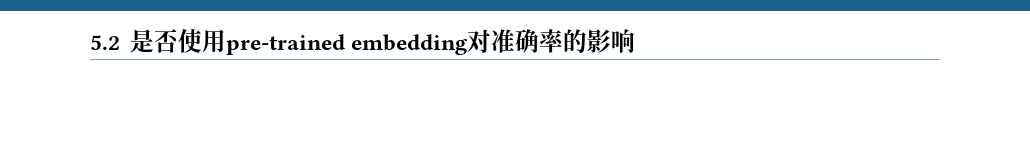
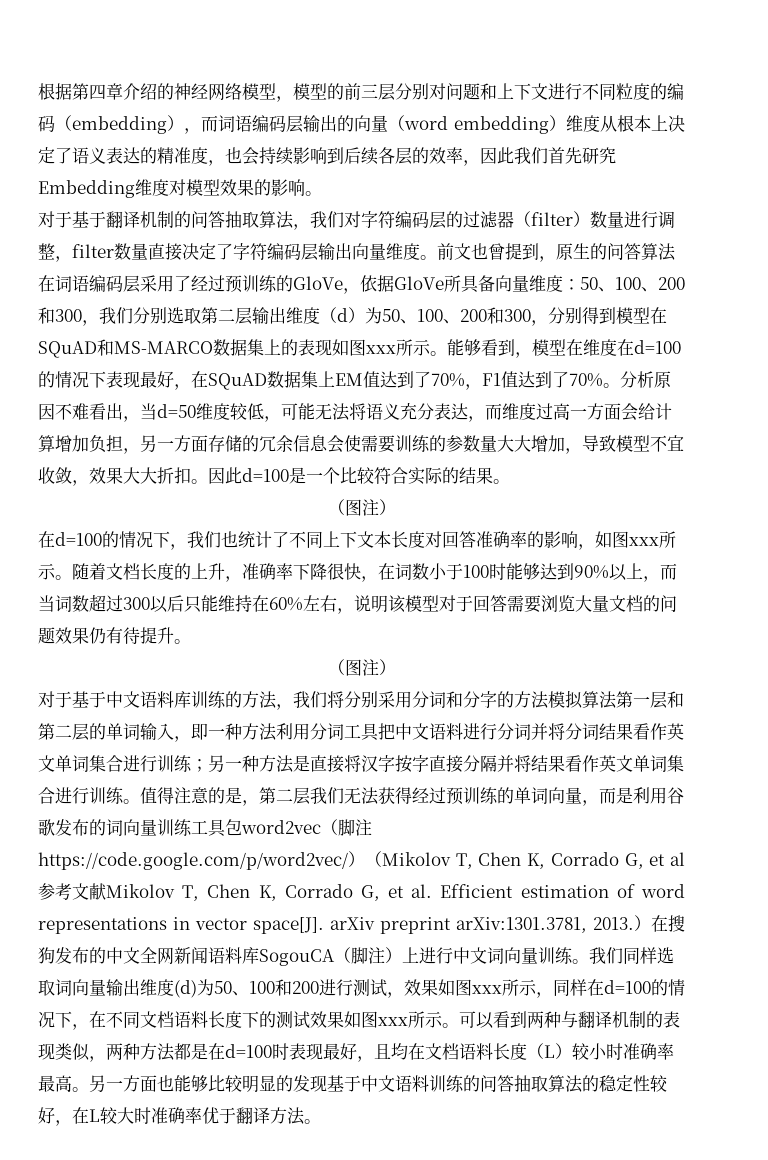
- 5.2是否使用pre-trained embedding对准确率的影响
+ 根据第四章介绍的神经网络模型，模型的前三层分别对问题和上下文进行不同粒度的编码（embedding），而词语编码层输出的向量（word embedding）维度从根本上决定了语义表达的精准度，也会持续影响到后续各层的效率，因此我们首先研究Embedding维度对模型效果的影响。
+ 对于基于翻译机制的问答抽取算法，我们对字符编码层的过滤器（filter）数量进行调整，filter数量直接决定了字符编码层输出向量维度。前文也曾提到，原生的问答算法在词语编码层采用了经过预训练的GloVe，依据GloVe所具备向量维度：50、100、200和300，我们分别选取第二层输出维度（d）为50、100、200和300，分别得到模型在SQuAD和MS-MARCO数据集上的表现如图xxx所示。能够看到，模型在维度在d=100的情况下表现最好，在SQuAD数据集上EM值达到了70%，F1值达到了70%。分析原因不难看出，当d=50维度较低，可能无法将语义充分表达，而维度过高一方面会给计算增加负担，另一方面存储的冗余信息会使需要训练的参数量大大增加，导致模型不宜收敛，效果大大折扣。因此d=100是一个比较符合实际的结果。
+ （图注）
+ 在d=100的情况下，我们也统计了不同上下文本长度对回答准确率的影响，如图xxx所示。随着文档长度的上升，准确率下降很快，在词数小于100时能够达到90%以上，而当词数超过300以后只能维持在60%左右，说明该模型对于回答需要浏览大量文档的问题效果仍有待提升。
+ （图注）
+ 对于基于中文语料库训练的方法，我们将分别采用分词和分字的方法模拟算法第一层和第二层的单词输入，即一种方法利用分词工具把中文语料进行分词并将分词结果看作英文单词集合进行训练；另一种方法是直接将汉字按字直接分隔并将结果看作英文单词集合进行训练。值得注意的是，第二层我们无法获得经过预训练的单词向量，而是利用谷歌发布的词向量训练工具包word2vec（脚注https://code.google.com/p/word2vec/）（Mikolov T, Chen K, Corrado G, et al参考文献Mikolov T, Chen K, Corrado G, et al. Efficient estimation of word representations in vector space[J]. arXiv preprint arXiv:1301.3781, 2013.）在搜狗发布的中文全网新闻语料库SogouCA（脚注）上进行中文词向量训练。我们同样选取词向量输出维度(d)为50、100和200进行测试，效果如图xxx所示，同样在d=100的情况下，在不同文档语料长度下的测试效果如图xxx所示。可以看到两种与翻译机制的表现类似，两种方法都是在d=100时表现最好，且均在文档语料长度（L）较小时准确率最高。另一方面也能够比较明显的发现基于中文语料训练的问答抽取算法的稳定性较好，在L较大时准确率优于翻译方法。

